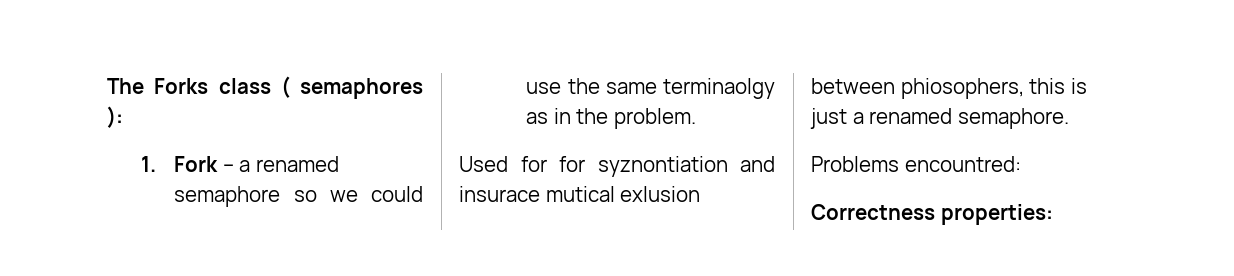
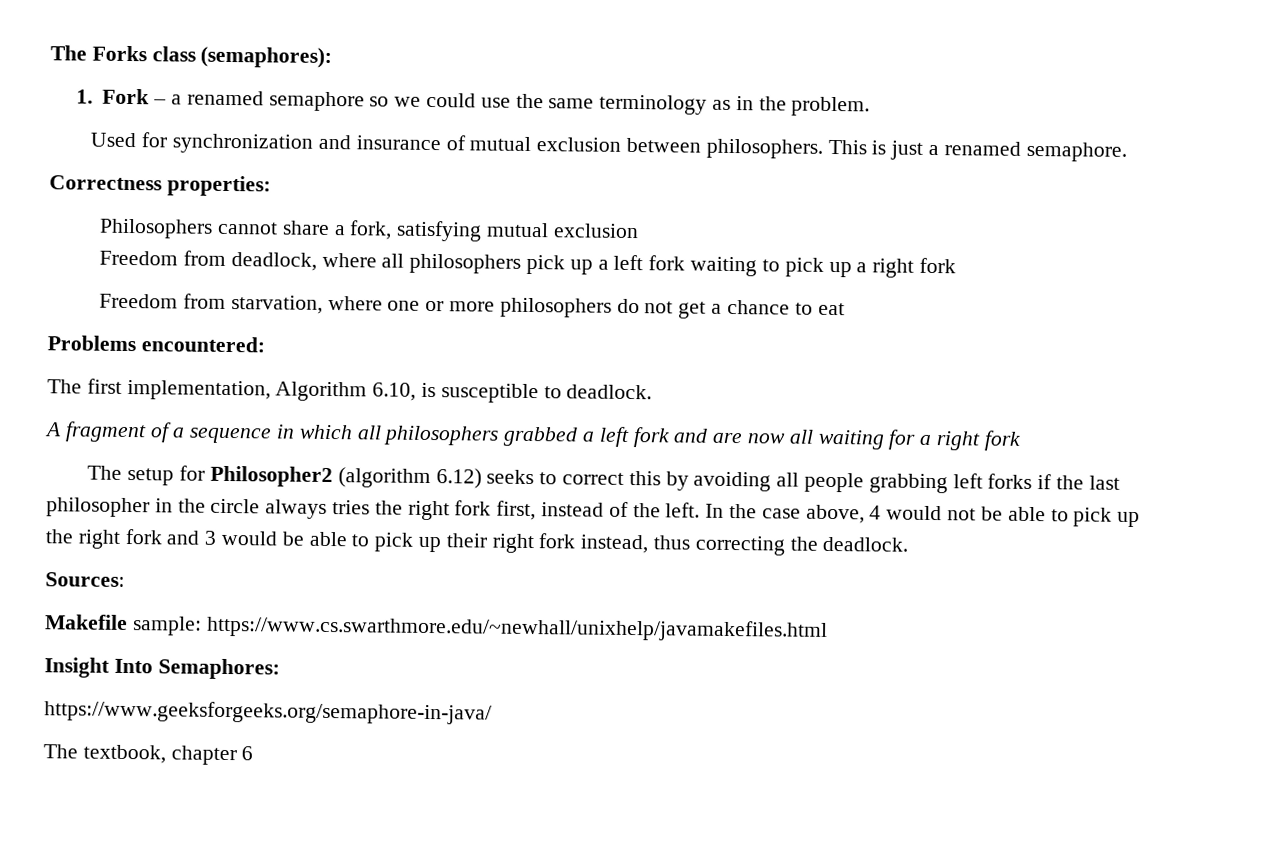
- The Forks class ( semaphores ):
+ The Forks class (semaphores):
- 1. Fork – a renamed semaphore so we could use the same terminaolgy as in the problem.
+ 1. Fork – a renamed semaphore so we could use the same terminology as in the problem.
- Used for for syznontiation and insurace mutical exlusion between phiosophers, this is just a renamed semaphore.
+ Used for synchronization and insurance of mutual exclusion between philosophers. This is just a renamed semaphore.
- Problems encountred:
+ Philosophers cannot share a fork, satisfying mutual exclusion
+ Freedom from deadlock, where all philosophers pick up a left fork waiting to pick up a right fork
+ Freedom from starvation, where one or more philosophers do not get a chance to eat
+ Problems encountered:
+ The first implementation, Algorithm 6.10, is susceptible to deadlock.
+ A fragment of a sequence in which all philosophers grabbed a left fork and are now all waiting for a right fork
+ The setup for Philosopher2 (algorithm 6.12) seeks to correct this by avoiding all people grabbing left forks if the last philosopher in the circle always tries the right fork first, instead of the left. In the case above, 4 would not be able to pick up the right fork and 3 would be able to pick up their right fork instead, thus correcting the deadlock.
+ Sources:
+ Makefile sample: https://www.cs.swarthmore.edu/~newhall/unixhelp/javamakefiles.html
+ Insight Into Semaphores:
+ https://www.geeksforgeeks.org/semaphore-in-java/
+ The textbook, chapter 6

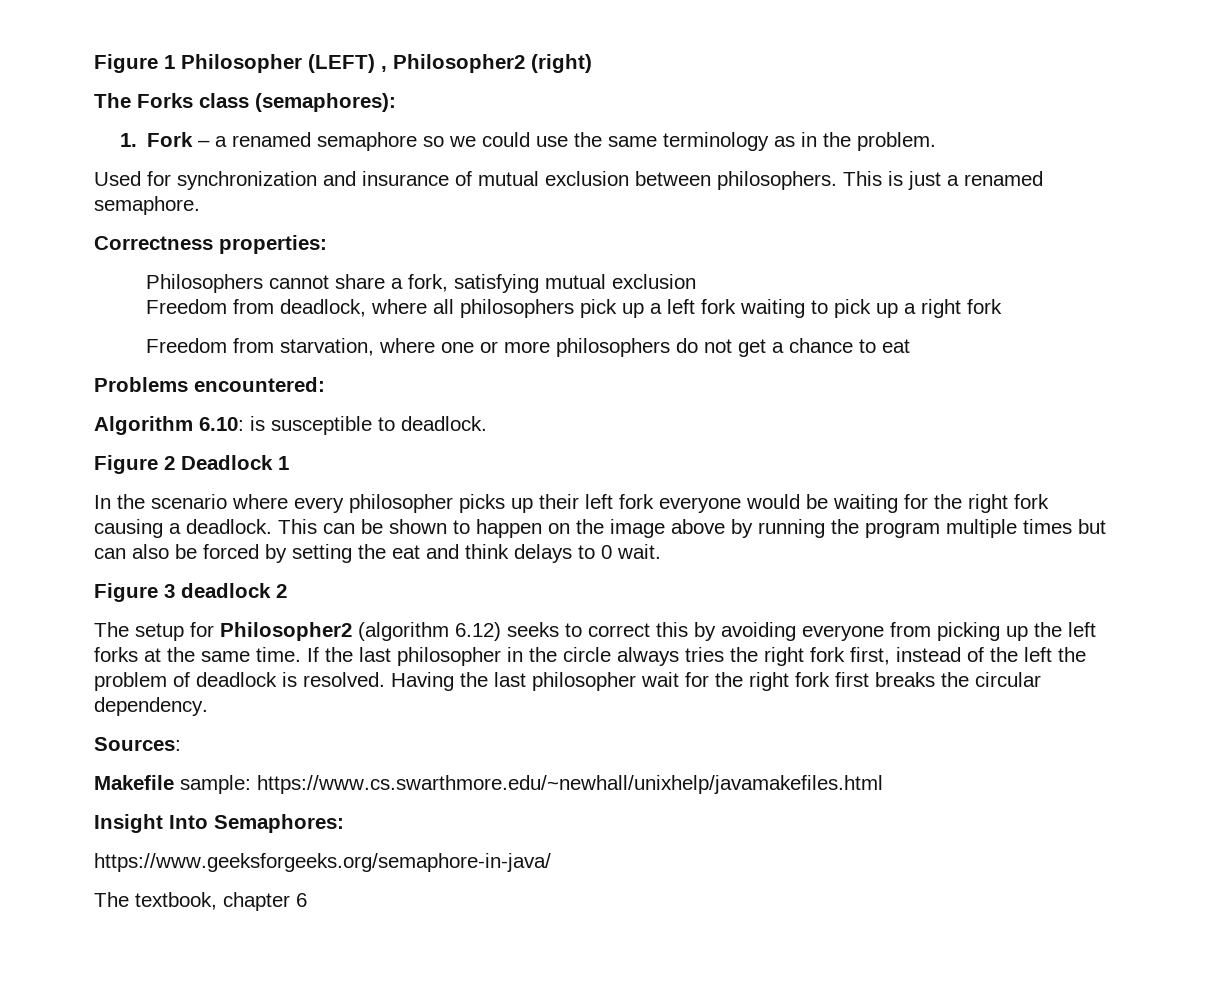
+ Figure 1 Philosopher (LEFT) , Philosopher2 (right)
- The first implementation, Algorithm 6.10, is susceptible to deadlock.
+ Algorithm 6.10: is susceptible to deadlock.
- A fragment of a sequence in which all philosophers grabbed a left fork and are now all waiting for a right fork
+ Figure 2 Deadlock 1
+ In the scenario where every philosopher picks up their left fork everyone would be waiting for the right fork causing a deadlock. This can be shown to happen on the image above by running the program multiple times but can also be forced by setting the eat and think delays to 0 wait.
+ Figure 3 deadlock 2
- The setup for Philosopher2 (algorithm 6.12) seeks to correct this by avoiding all people grabbing left forks if the last philosopher in the circle always tries the right fork first, instead of the left. In the case above, 4 would not be able to pick up the right fork and 3 would be able to pick up their right fork instead, thus correcting the deadlock.
+ The setup for Philosopher2 (algorithm 6.12) seeks to correct this by avoiding everyone from picking up the left forks at the same time. If the last philosopher in the circle always tries the right fork first, instead of the left the problem of deadlock is resolved. Having the last philosopher wait for the right fork first breaks the circular dependency.

